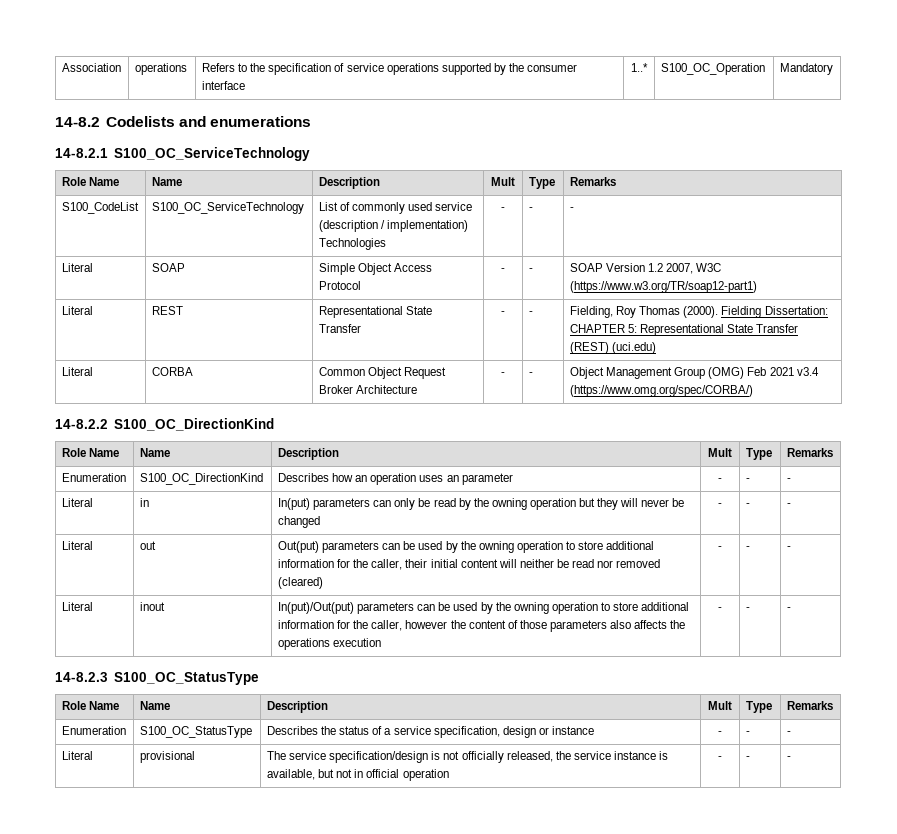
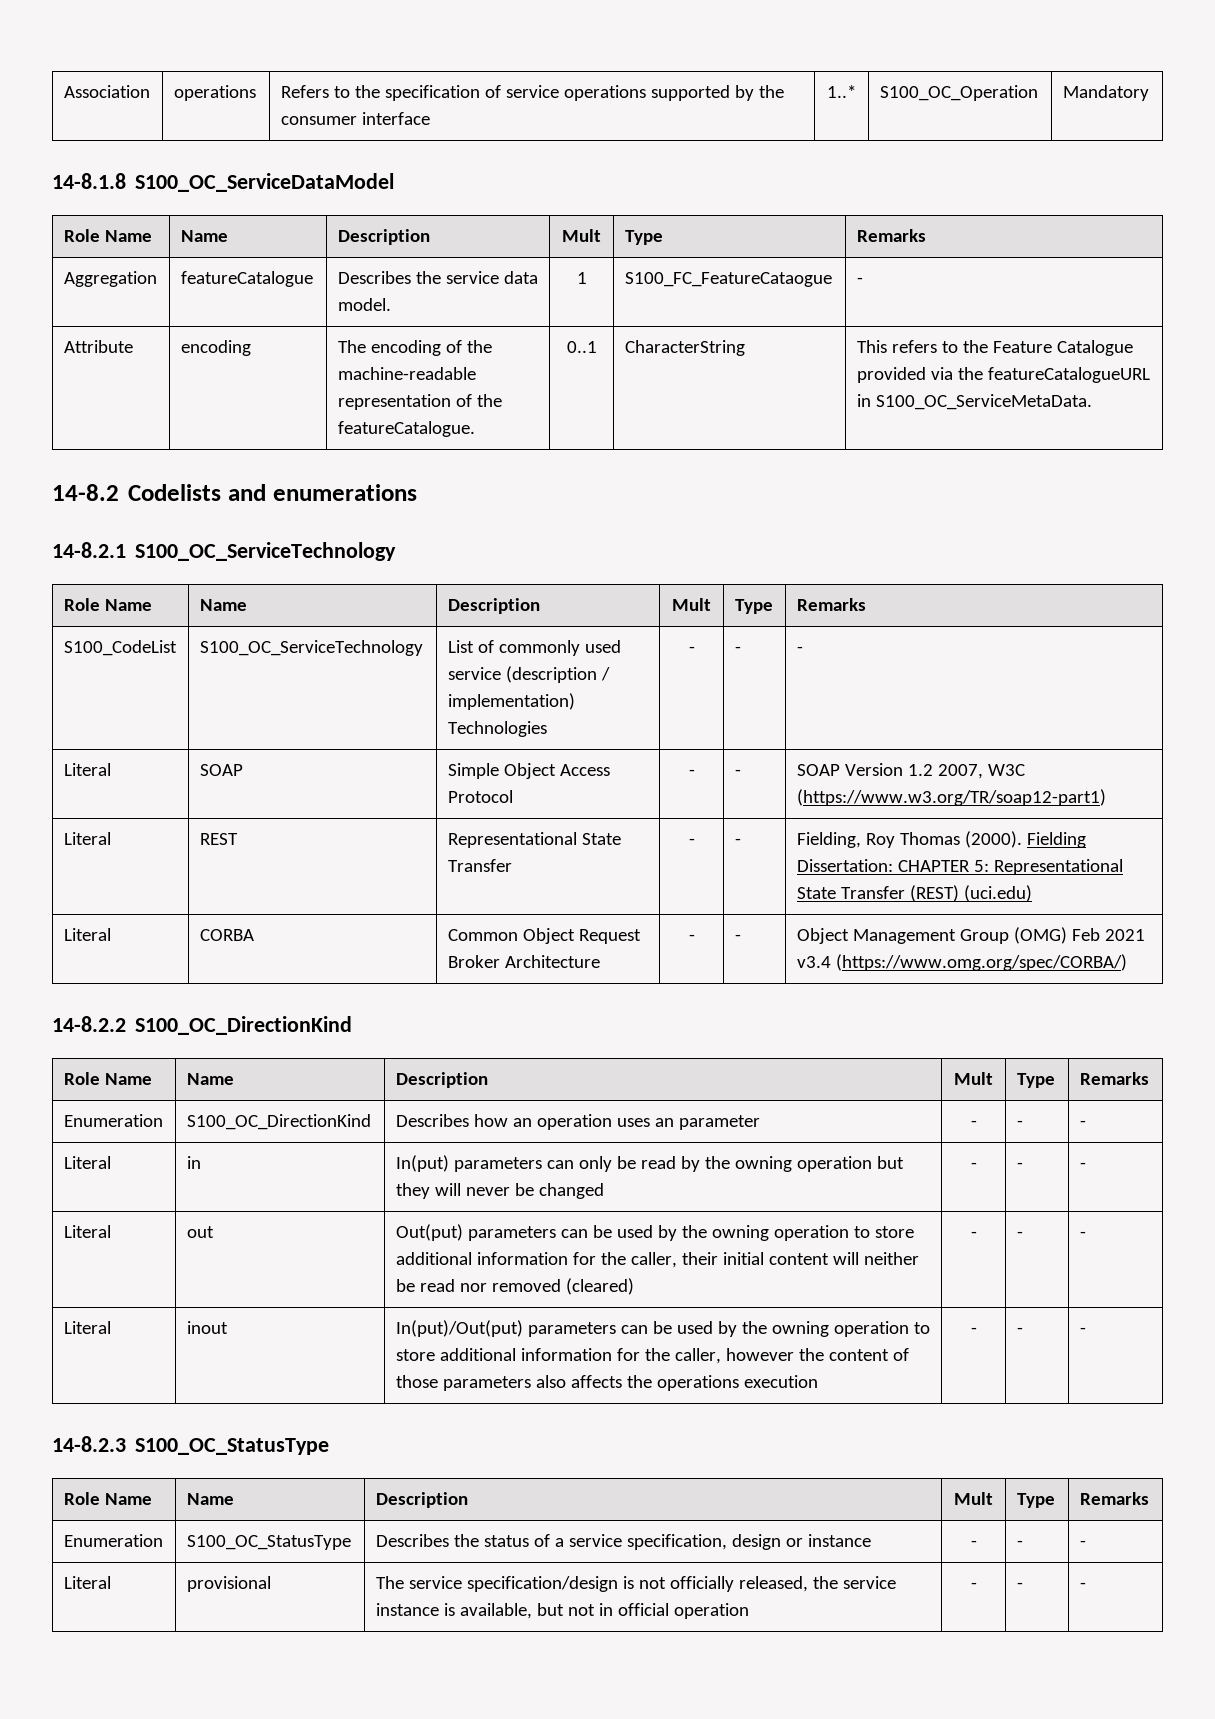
+ 14-8.1.8 S100_OC_ServiceDataModel
+ Role Name | Name | Description | Mult | Type | Remarks
+ Aggregation | featureCatalogue | Describes the service data model. | 1 | S100_FC_FeatureCataogue | -
+ Attribute | encoding | The encoding of the machine-readable representation of the featureCatalogue. | 0..1 | CharacterString | This refers to the Feature Catalogue provided via the featureCatalogueURL in S100_OC_ServiceMetaData.

